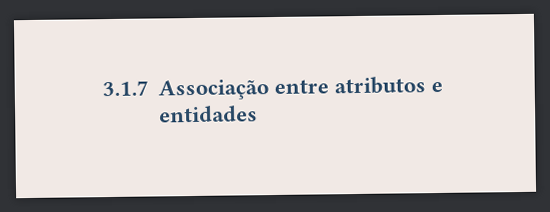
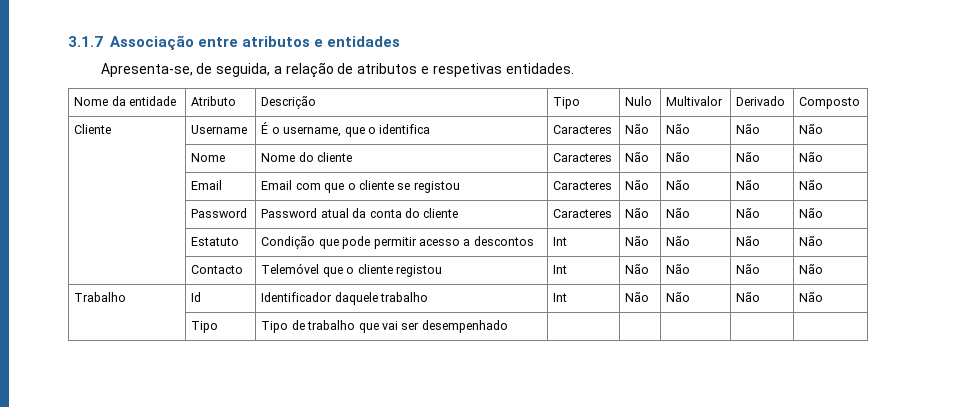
+ Apresenta-se, de seguida, a relação de atributos e respetivas entidades.
+ Nome da entidade | Atributo | Descrição | Tipo | Nulo | Multivalor | Derivado | Composto
+ Cliente | Username | É o username, que o identifica | Caracteres | Não | Não | Não | Não
+ | Nome | Nome do cliente | Caracteres | Não | Não | Não | Não
+ | Email | Email com que o cliente se registou | Caracteres | Não | Não | Não | Não
+ | Password | Password atual da conta do cliente | Caracteres | Não | Não | Não | Não
+ | Estatuto | Condição que pode permitir acesso a descontos | Int | Não | Não | Não | Não
+ | Contacto | Telemóvel que o cliente registou | Int | Não | Não | Não | Não
+ Trabalho | Id | Identificador daquele trabalho | Int | Não | Não | Não | Não
+ | Tipo | Tipo de trabalho que vai ser desempenhado | | | | |

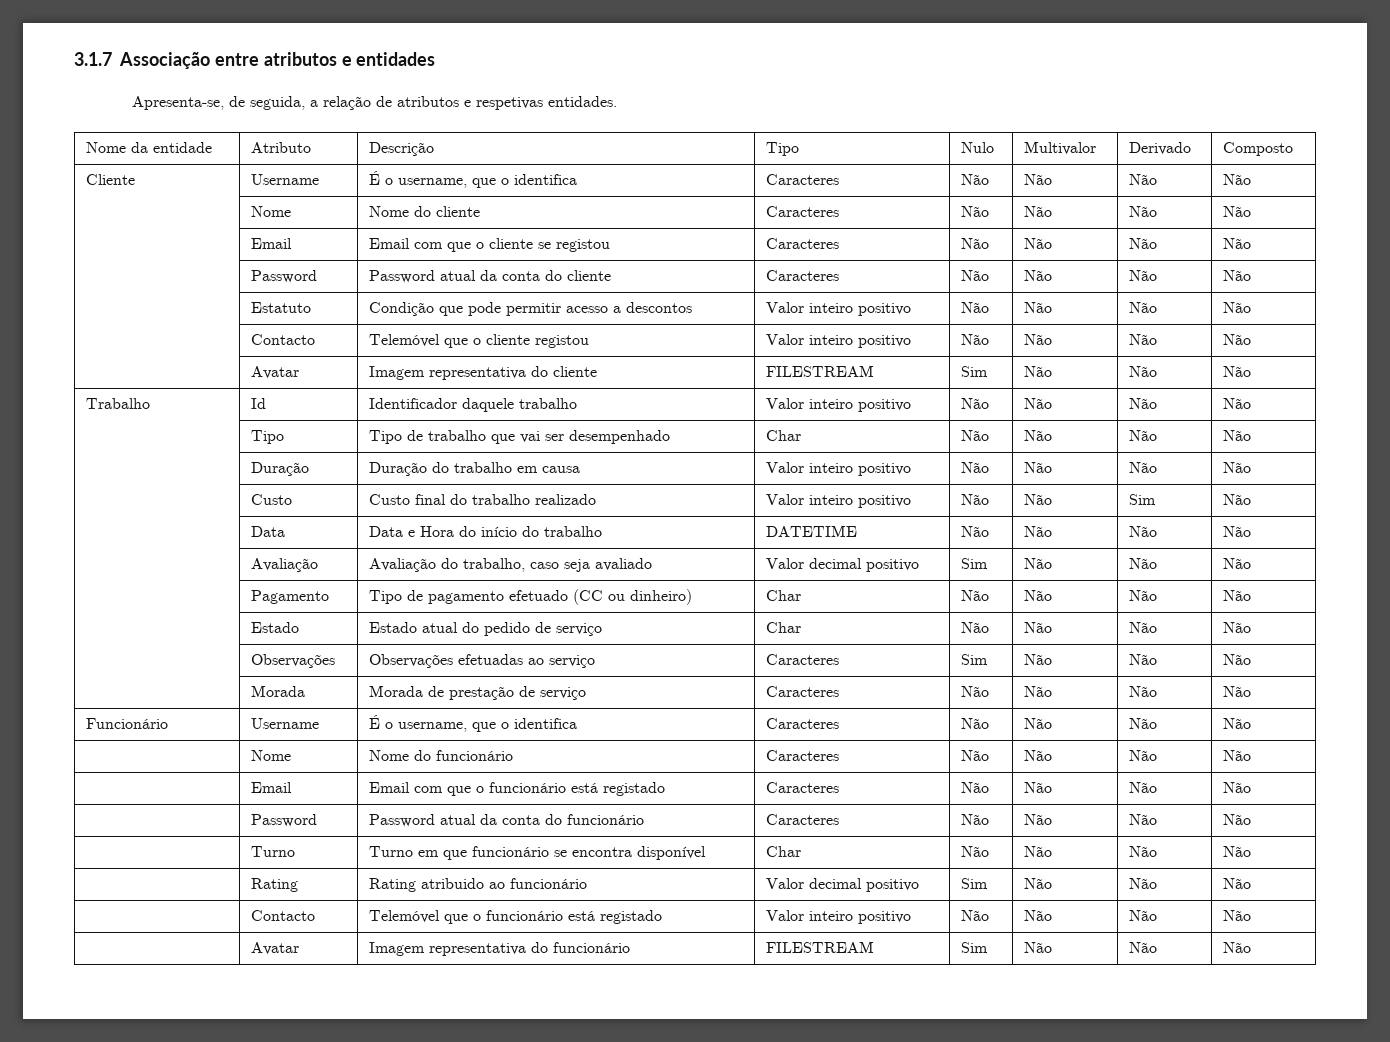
- | Estatuto | Condição que pode permitir acesso a descontos | Int | Não | Não | Não | Não
+ | Estatuto | Condição que pode permitir acesso a descontos | Valor inteiro positivo | Não | Não | Não | Não
- | Contacto | Telemóvel que o cliente registou | Int | Não | Não | Não | Não
+ | Contacto | Telemóvel que o cliente registou | Valor inteiro positivo | Não | Não | Não | Não
+ | Avatar | Imagem representativa do cliente | FILESTREAM | Sim | Não | Não | Não
- Trabalho | Id | Identificador daquele trabalho | Int | Não | Não | Não | Não
+ Trabalho | Id | Identificador daquele trabalho | Valor inteiro positivo | Não | Não | Não | Não
- | Tipo | Tipo de trabalho que vai ser desempenhado | | | | |
+ | Tipo | Tipo de trabalho que vai ser desempenhado | Char | Não | Não | Não | Não
+ | Duração | Duração do trabalho em causa | Valor inteiro positivo | Não | Não | Não | Não
+ | Custo | Custo final do trabalho realizado | Valor inteiro positivo | Não | Não | Sim | Não
+ | Data | Data e Hora do início do trabalho | DATETIME | Não | Não | Não | Não
+ | Avaliação | Avaliação do trabalho, caso seja avaliado | Valor decimal positivo | Sim | Não | Não | Não
+ | Pagamento | Tipo de pagamento efetuado (CC ou dinheiro) | Char | Não | Não | Não | Não
+ | Estado | Estado atual do pedido de serviço | Char | Não | Não | Não | Não
+ | Observações | Observações efetuadas ao serviço | Caracteres | Sim | Não | Não | Não
+ | Morada | Morada de prestação de serviço | Caracteres | Não | Não | Não | Não
+ Funcionário | Username | É o username, que o identifica | Caracteres | Não | Não | Não | Não
+ | Nome | Nome do funcionário | Caracteres | Não | Não | Não | Não
+ | Email | Email com que o funcionário está registado | Caracteres | Não | Não | Não | Não
+ | Password | Password atual da conta do funcionário | Caracteres | Não | Não | Não | Não
+ | Turno | Turno em que funcionário se encontra disponível | Char | Não | Não | Não | Não
+ | Rating | Rating atribuido ao funcionário | Valor decimal positivo | Sim | Não | Não | Não
+ | Contacto | Telemóvel que o funcionário está registado | Valor inteiro positivo | Não | Não | Não | Não
+ | Avatar | Imagem representativa do funcionário | FILESTREAM | Sim | Não | Não | Não

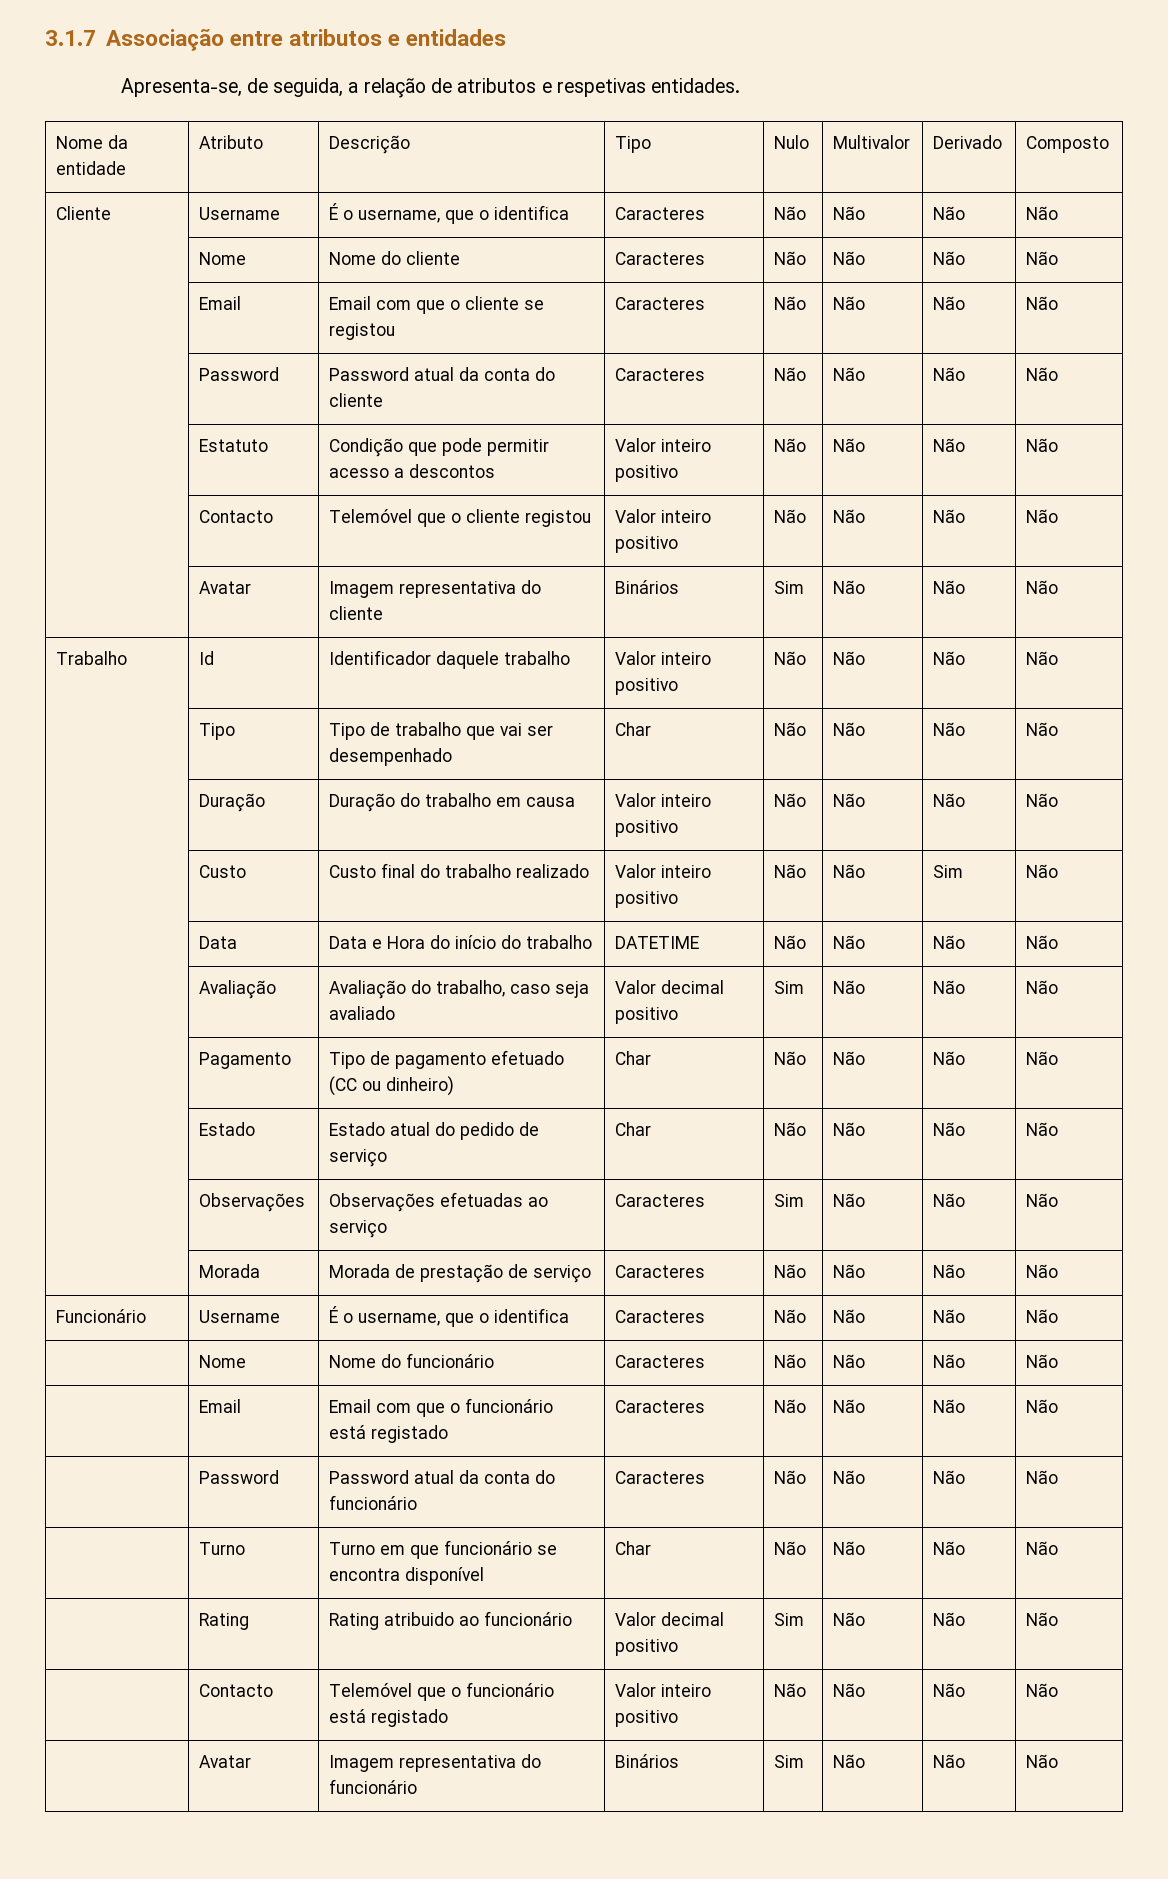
- | Avatar | Imagem representativa do cliente | FILESTREAM | Sim | Não | Não | Não
+ | Avatar | Imagem representativa do cliente | Binários | Sim | Não | Não | Não
- | Avatar | Imagem representativa do funcionário | FILESTREAM | Sim | Não | Não | Não
+ | Avatar | Imagem representativa do funcionário | Binários | Sim | Não | Não | Não

